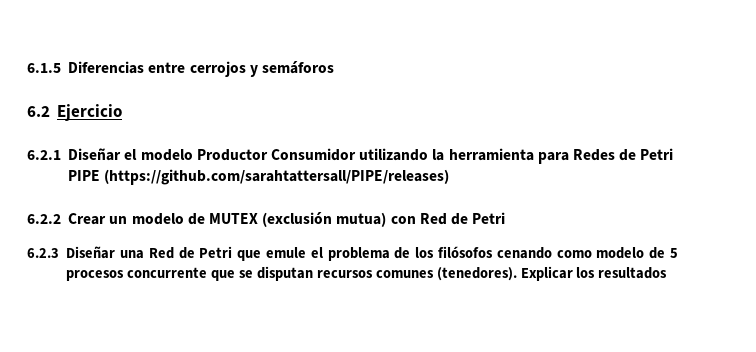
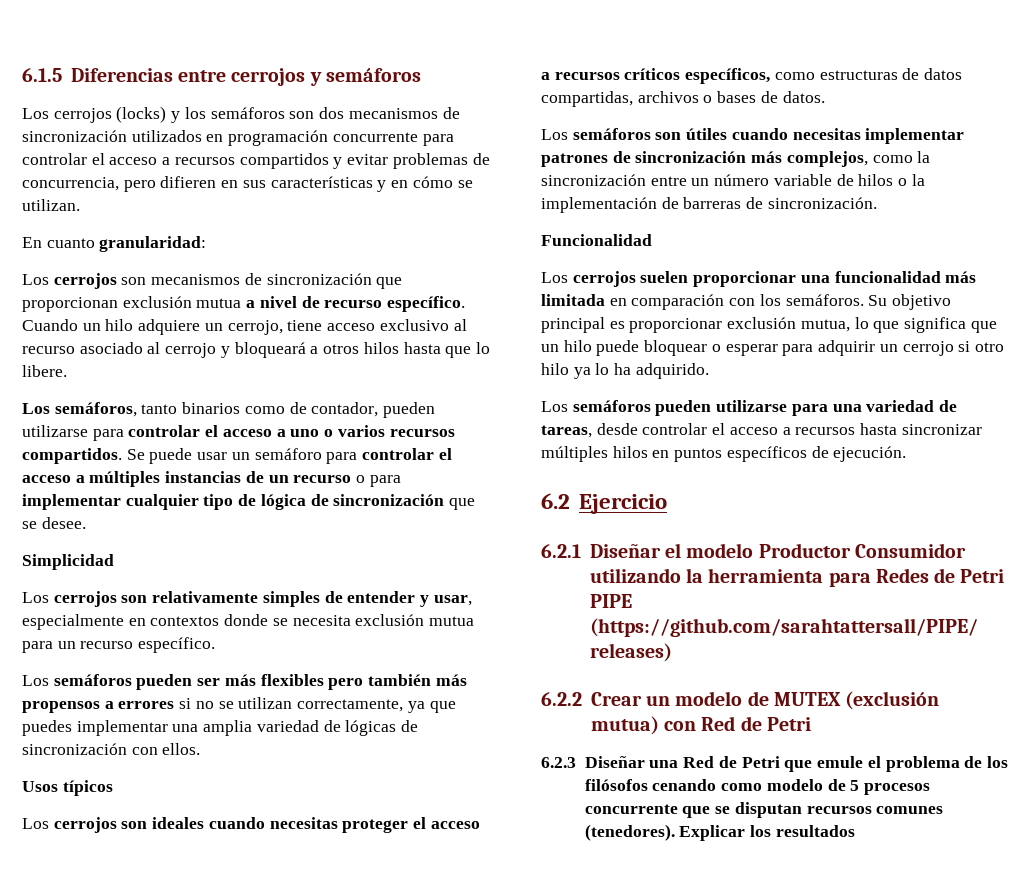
+ Los cerrojos (locks) y los semáforos son dos mecanismos de sincronización utilizados en programación concurrente para controlar el acceso a recursos compartidos y evitar problemas de concurrencia, pero difieren en sus características y en cómo se utilizan.
+ En cuanto granularidad:
+ Los cerrojos son mecanismos de sincronización que proporcionan exclusión mutua a nivel de recurso específico. Cuando un hilo adquiere un cerrojo, tiene acceso exclusivo al recurso asociado al cerrojo y bloqueará a otros hilos hasta que lo libere.
+ Los semáforos, tanto binarios como de contador, pueden utilizarse para controlar el acceso a uno o varios recursos compartidos. Se puede usar un semáforo para controlar el acceso a múltiples instancias de un recurso o para implementar cualquier tipo de lógica de sincronización que se desee.
+ Simplicidad
+ Los cerrojos son relativamente simples de entender y usar, especialmente en contextos donde se necesita exclusión mutua para un recurso específico.
+ Los semáforos pueden ser más flexibles pero también más propensos a errores si no se utilizan correctamente, ya que puedes implementar una amplia variedad de lógicas de sincronización con ellos.
+ Usos típicos
+ Los cerrojos son ideales cuando necesitas proteger el acceso a recursos críticos específicos, como estructuras de datos compartidas, archivos o bases de datos.
+ Los semáforos son útiles cuando necesitas implementar patrones de sincronización más complejos, como la sincronización entre un número variable de hilos o la implementación de barreras de sincronización.
+ Funcionalidad
+ Los cerrojos suelen proporcionar una funcionalidad más limitada en comparación con los semáforos. Su objetivo principal es proporcionar exclusión mutua, lo que significa que un hilo puede bloquear o esperar para adquirir un cerrojo si otro hilo ya lo ha adquirido.
+ Los semáforos pueden utilizarse para una variedad de tareas, desde controlar el acceso a recursos hasta sincronizar múltiples hilos en puntos específicos de ejecución.

